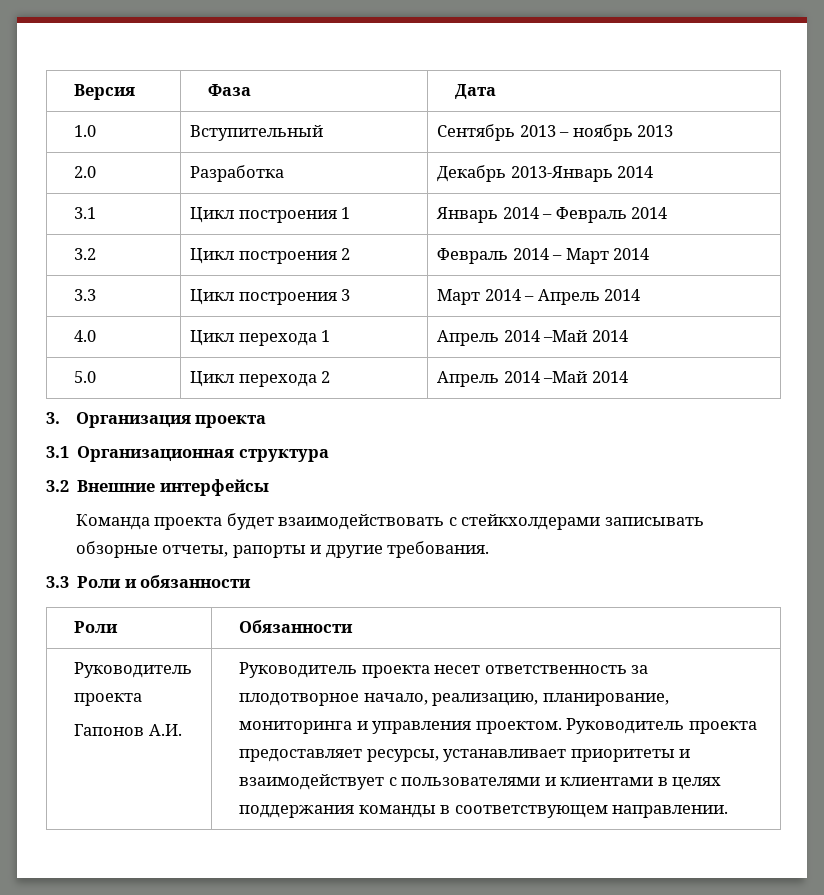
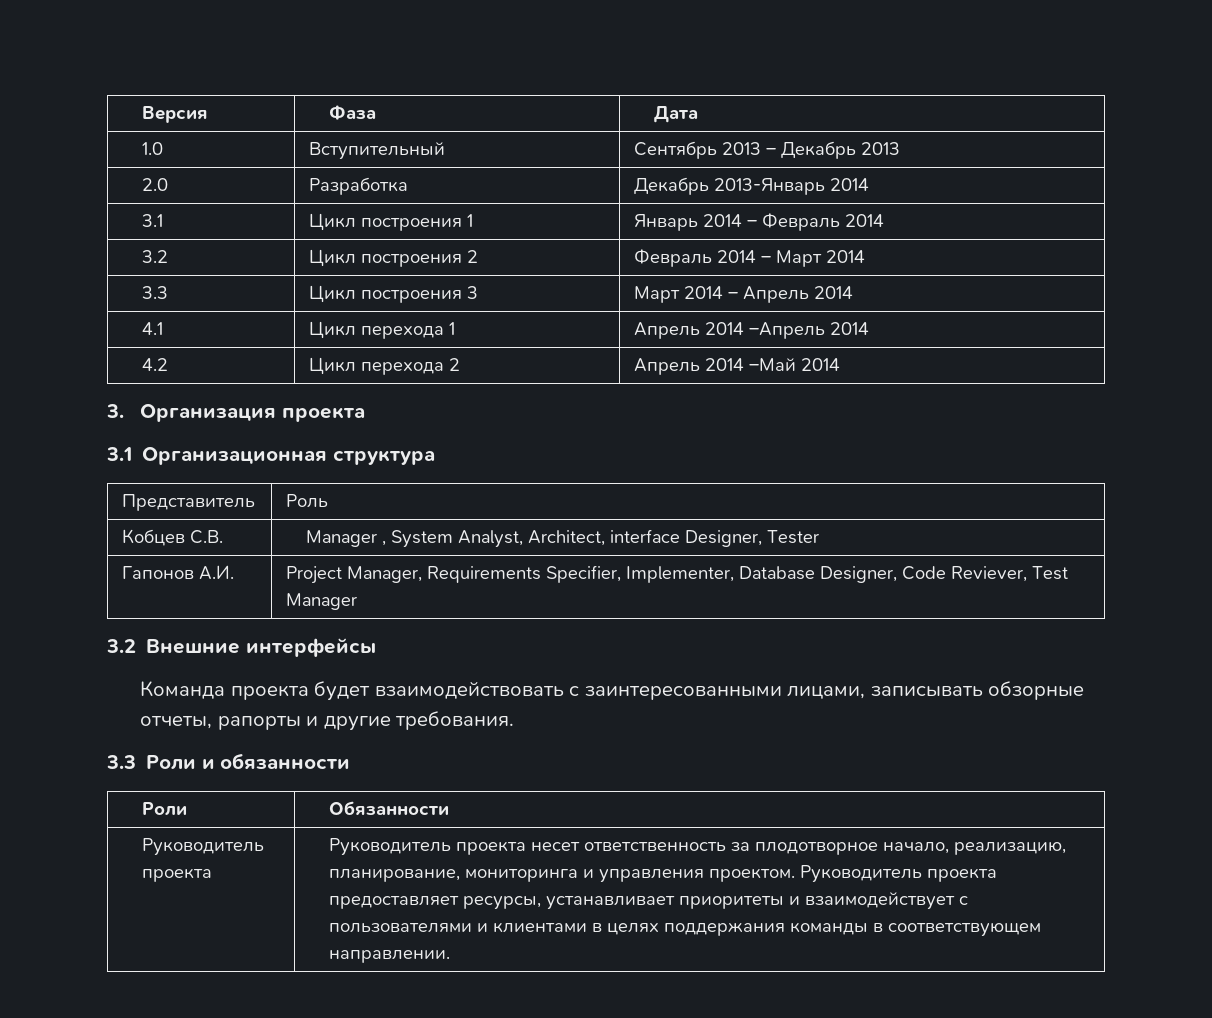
- 1.0 | Вступительный | Сентябрь 2013 – ноябрь 2013
+ 1.0 | Вступительный | Сентябрь 2013 – Декабрь 2013
- 4.0 | Цикл перехода 1 | Апрель 2014 –Май 2014
- 5.0 | Цикл перехода 2 | Апрель 2014 –Май 2014
+ 4.1 | Цикл перехода 1 | Апрель 2014 –Апрель 2014
+ 4.2 | Цикл перехода 2 | Апрель 2014 –Май 2014
+ Представитель | Роль
+ Кобцев С.В. | Manager , System Analyst, Architect, interface Designer, Tester
+ Гапонов А.И. | Project Manager, Requirements Specifier, Implementer, Database Designer, Code Reviever, Test Manager
- Команда проекта будет взаимодействовать с стейкхолдерами записывать обзорные отчеты, рапорты и другие требования.
+ Команда проекта будет взаимодействовать с заинтересованными лицами, записывать обзорные отчеты, рапорты и другие требования.
  Роли | Обязанности
- Руководитель проекта
- Гапонов А.И. | Руководитель проекта несет ответственность за плодотворное начало, реализацию, планирование, мониторинга и управления проектом. Руководитель проекта предоставляет ресурсы, устанавливает приоритеты и взаимодействует с пользователями и клиентами в целях поддержания команды в соответствующем направлении.
+ Руководитель проекта | Руководитель проекта несет ответственность за плодотворное начало, реализацию, планирование, мониторинга и управления проектом. Руководитель проекта предоставляет ресурсы, устанавливает приоритеты и взаимодействует с пользователями и клиентами в целях поддержания команды в соответствующем направлении.

